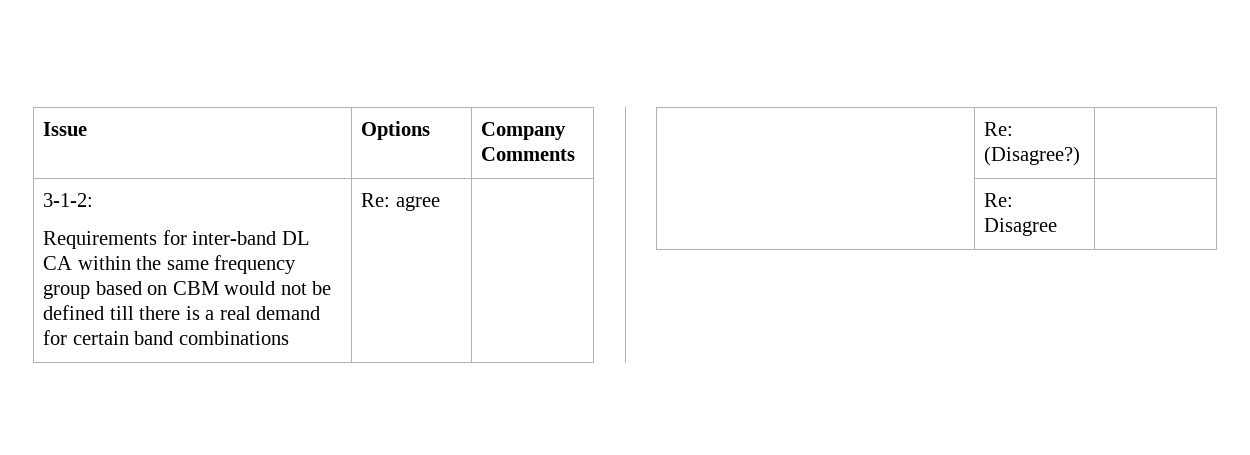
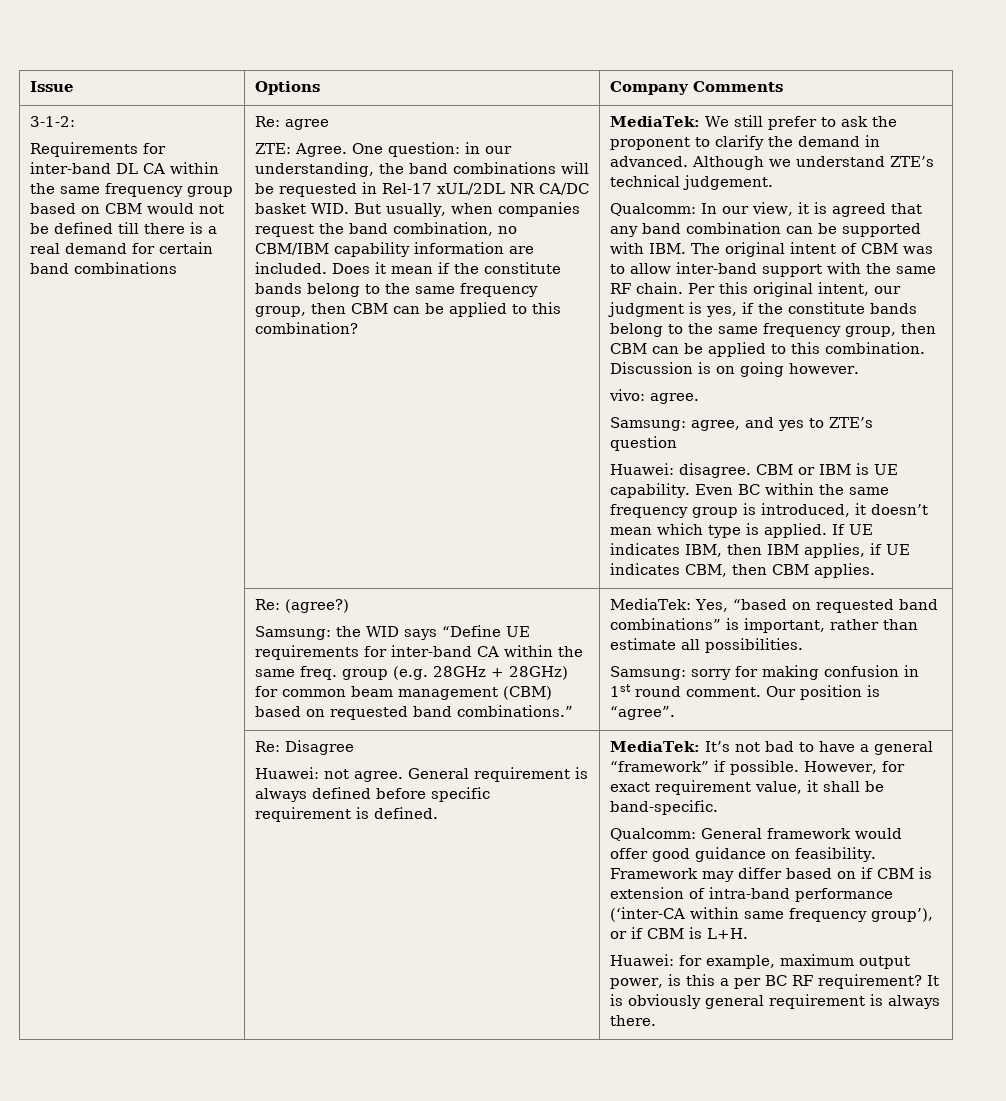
- | Re: (Disagree?) |
- | Re: Disagree |
+ ZTE: Agree. One question: in our understanding, the band combinations will be requested in Rel-17 xUL/2DL NR CA/DC basket WID. But usually, when companies request the band combination, no CBM/IBM capability information are included. Does it mean if the constitute bands belong to the same frequency group, then CBM can be applied to this combination? | MediaTek: We still prefer to ask the proponent to clarify the demand in advanced. Although we understand ZTE’s technical judgement.
+ Qualcomm: In our view, it is agreed that any band combination can be supported with IBM. The original intent of CBM was to allow inter-band support with the same RF chain. Per this original intent, our judgment is yes, if the constitute bands belong to the same frequency group, then CBM can be applied to this combination. Discussion is on going however.
+ vivo: agree.
+ Samsung: agree, and yes to ZTE’s question
+ Huawei: disagree. CBM or IBM is UE capability. Even BC within the same frequency group is introduced, it doesn’t mean which type is applied. If UE indicates IBM, then IBM applies, if UE indicates CBM, then CBM applies.
+ | Re: (agree?)
+ Samsung: the WID says “Define UE requirements for inter-band CA within the same freq. group (e.g. 28GHz + 28GHz) for common beam management (CBM) based on requested band combinations.” | MediaTek: Yes, “based on requested band combinations” is important, rather than estimate all possibilities.
+ Samsung: sorry for making confusion in 1st round comment. Our position is “agree”.
+ | Re: Disagree
+ Huawei: not agree. General requirement is always defined before specific requirement is defined. | MediaTek: It’s not bad to have a general “framework” if possible. However, for exact requirement value, it shall be band-specific.
+ Qualcomm: General framework would offer good guidance on feasibility. Framework may differ based on if CBM is extension of intra-band performance (‘inter-CA within same frequency group’), or if CBM is L+H.
+ Huawei: for example, maximum output power, is this a per BC RF requirement? It is obviously general requirement is always there.

